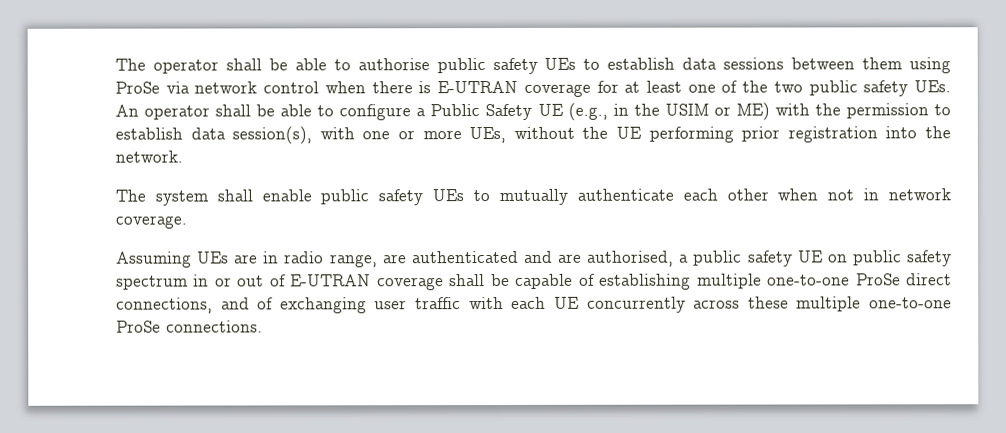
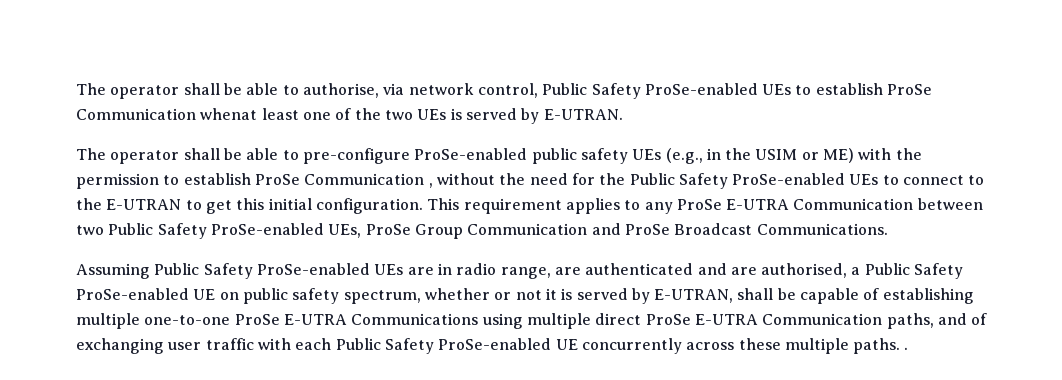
- The operator shall be able to authorise public safety UEs to establish data sessions between them using ProSe via network control when there is E-UTRAN coverage for at least one of the two public safety UEs. An operator shall be able to configure a Public Safety UE (e.g., in the USIM or ME) with the permission to establish data session(s), with one or more UEs, without the UE performing prior registration into the network.
- The system shall enable public safety UEs to mutually authenticate each other when not in network coverage.
- Assuming UEs are in radio range, are authenticated and are authorised, a public safety UE on public safety spectrum in or out of E-UTRAN coverage shall be capable of establishing multiple one-to-one ProSe direct connections, and of exchanging user traffic with each UE concurrently across these multiple one-to-one ProSe connections.
+ The operator shall be able to authorise, via network control, Public Safety ProSe-enabled UEs to establish ProSe Communication whenat least one of the two UEs is served by E-UTRAN.
+ The operator shall be able to pre-configure ProSe-enabled public safety UEs (e.g., in the USIM or ME) with the permission to establish ProSe Communication , without the need for the Public Safety ProSe-enabled UEs to connect to the E-UTRAN to get this initial configuration. This requirement applies to any ProSe E-UTRA Communication between two Public Safety ProSe-enabled UEs, ProSe Group Communication and ProSe Broadcast Communications.
+ Assuming Public Safety ProSe-enabled UEs are in radio range, are authenticated and are authorised, a Public Safety ProSe-enabled UE on public safety spectrum, whether or not it is served by E-UTRAN, shall be capable of establishing multiple one-to-one ProSe E-UTRA Communications using multiple direct ProSe E-UTRA Communication paths, and of exchanging user traffic with each Public Safety ProSe-enabled UE concurrently across these multiple paths. .

